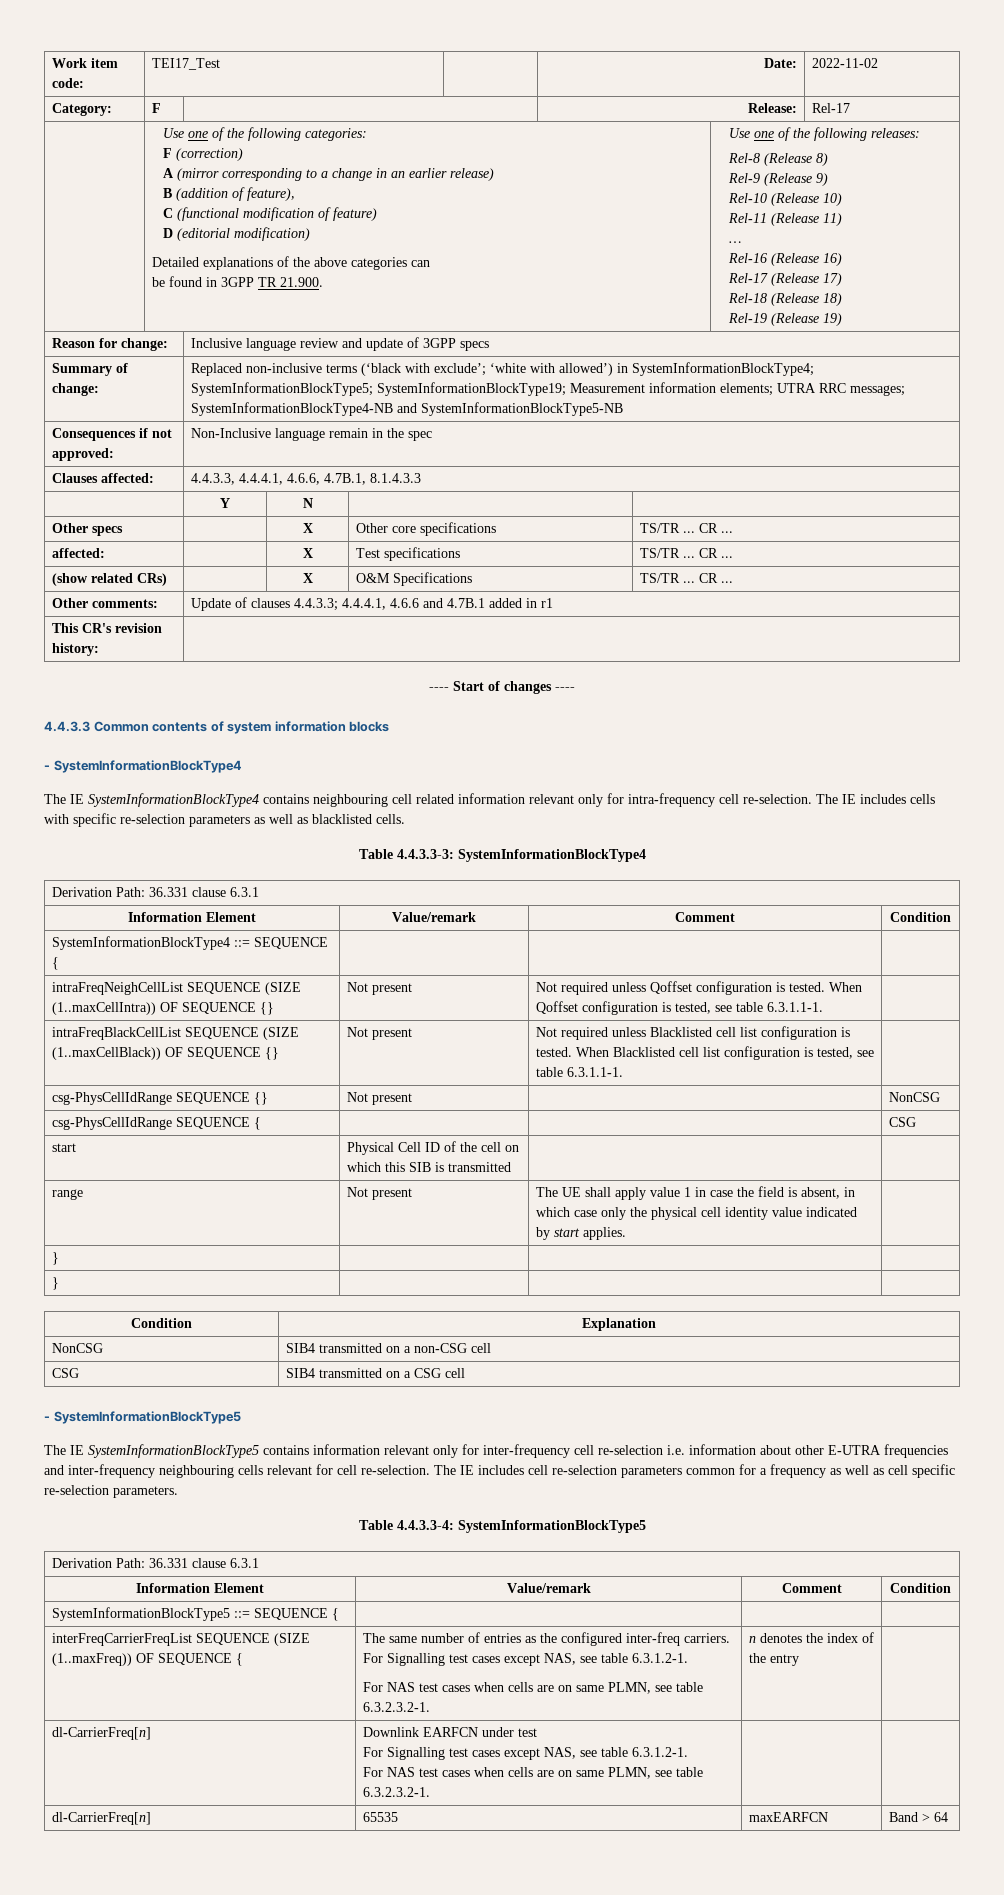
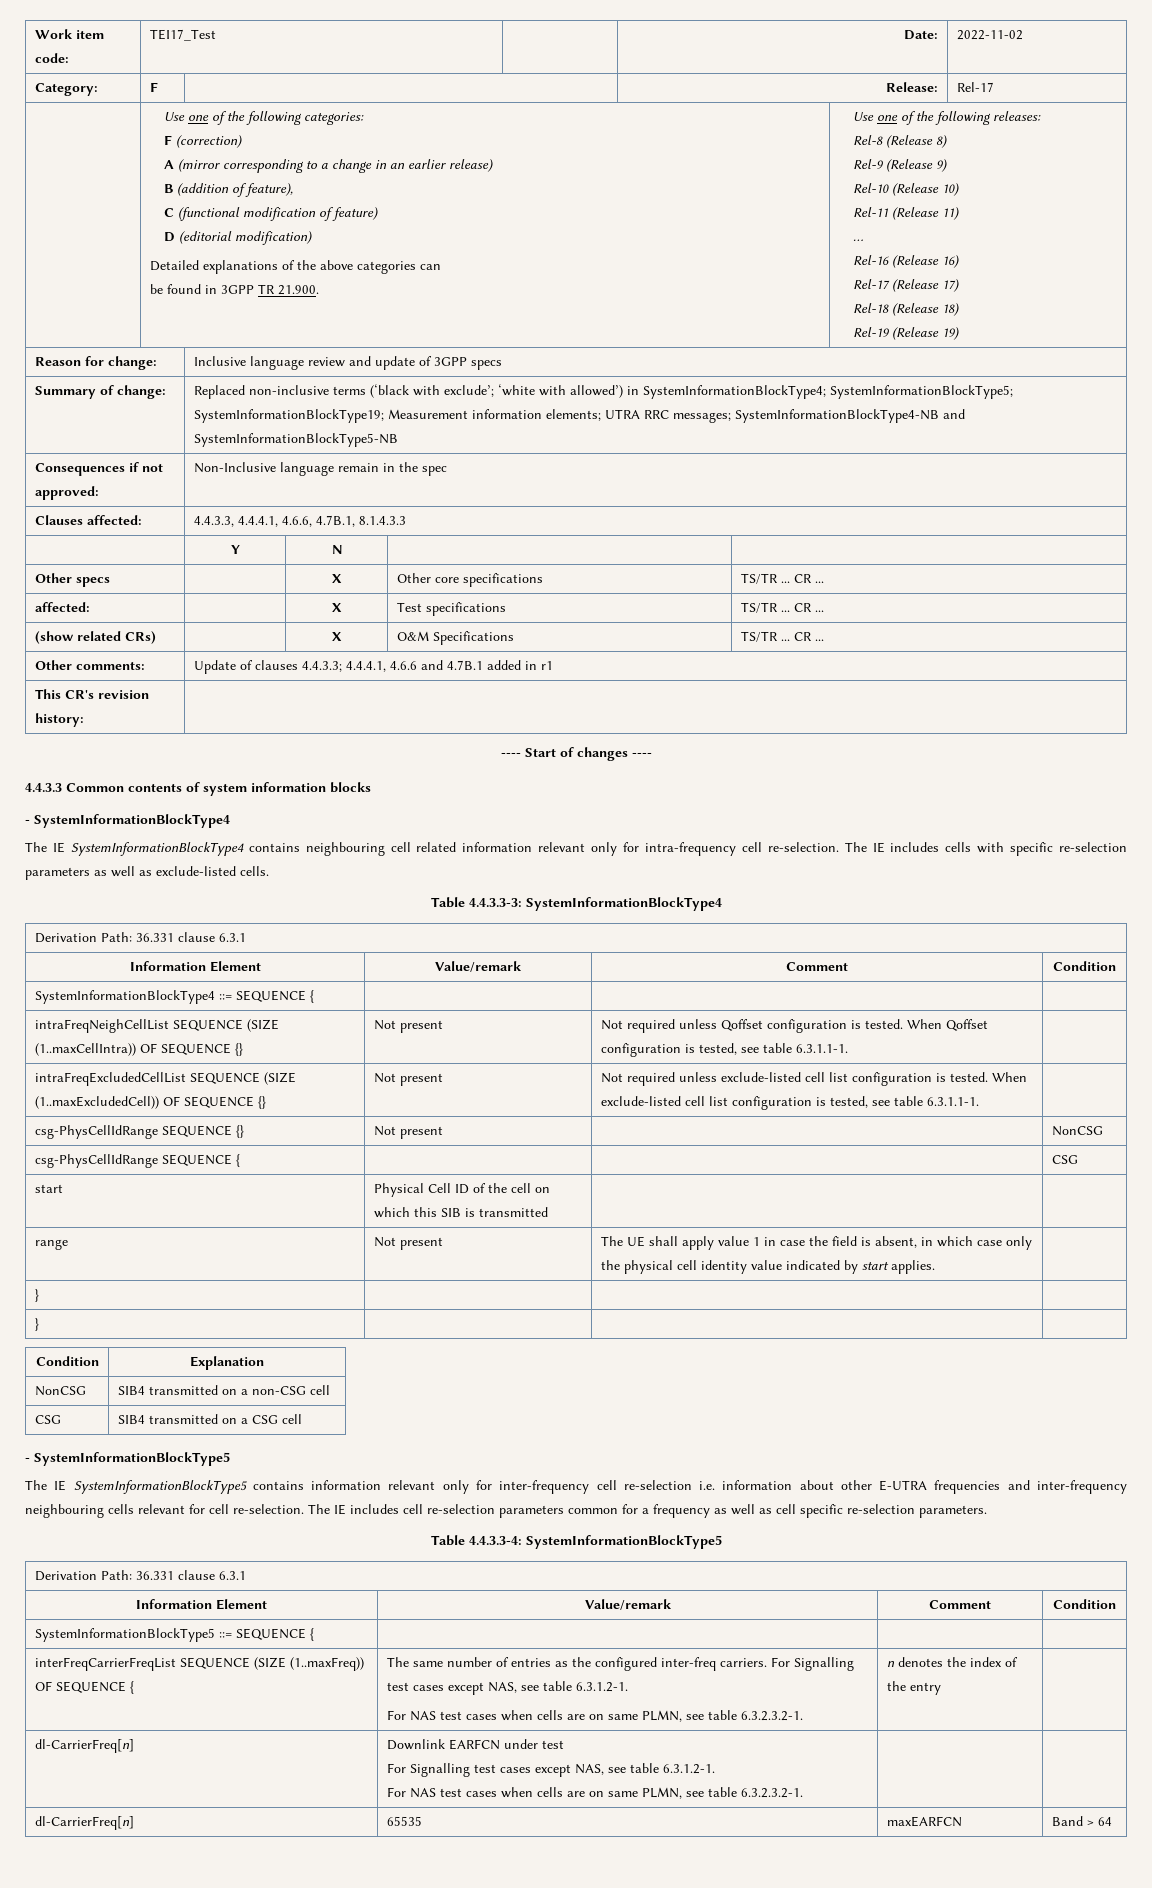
- The IE includes cells with specific re-selection parameters as well as blacklisted cells.
+ The IE includes cells with specific re-selection parameters as well as exclude-listed cells.
- intraFreqBlackCellList SEQUENCE (SIZE (1..maxCellBlack)) OF SEQUENCE {} | Not present | Not required unless Blacklisted cell list configuration is tested. When Blacklisted cell list configuration is tested, see table 6.3.1.1-1. |
+ intraFreqExcludedCellList SEQUENCE (SIZE (1..maxExcludedCell)) OF SEQUENCE {} | Not present | Not required unless exclude-listed cell list configuration is tested. When exclude-listed cell list configuration is tested, see table 6.3.1.1-1. |

